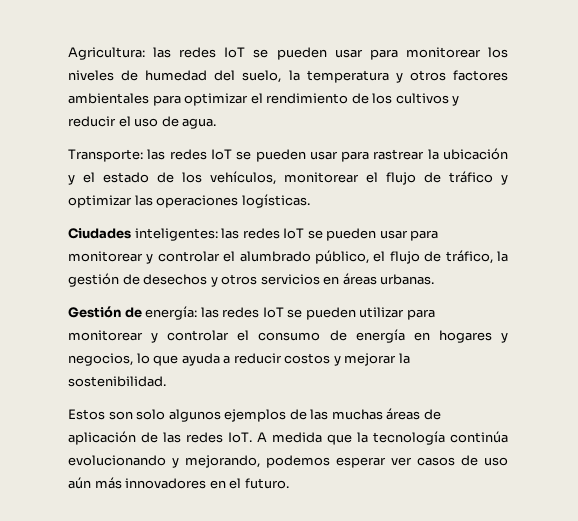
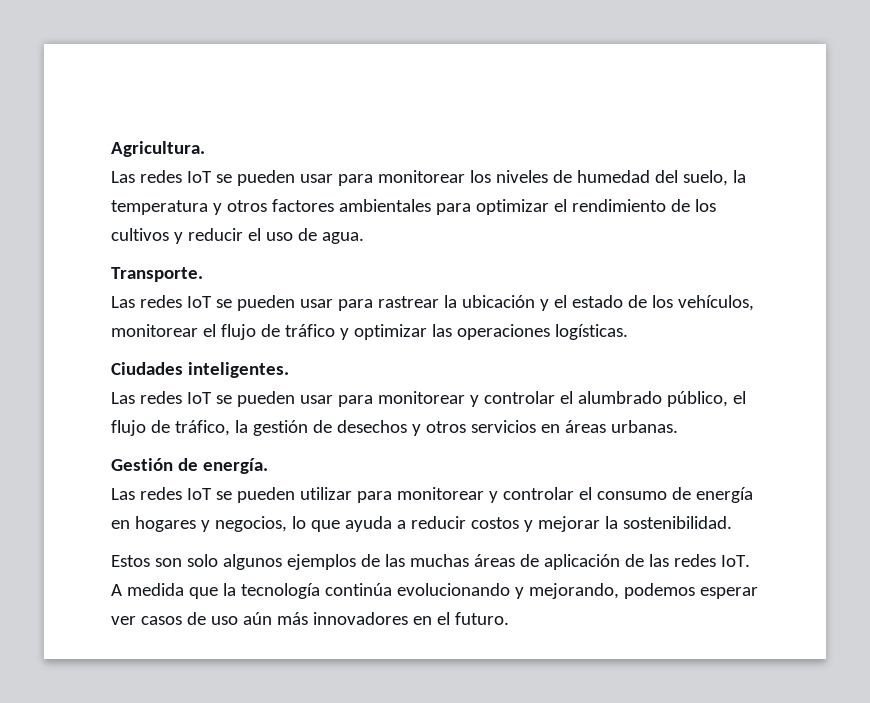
- Agricultura: las redes IoT se pueden usar para monitorear los niveles de humedad del suelo, la temperatura y otros factores ambientales para optimizar el rendimiento de los cultivos y reducir el uso de agua.
+ Agricultura.
+ Las redes IoT se pueden usar para monitorear los niveles de humedad del suelo, la temperatura y otros factores ambientales para optimizar el rendimiento de los cultivos y reducir el uso de agua.
- Transporte: las redes IoT se pueden usar para rastrear la ubicación y el estado de los vehículos, monitorear el flujo de tráfico y optimizar las operaciones logísticas.
+ Transporte.
+ Las redes IoT se pueden usar para rastrear la ubicación y el estado de los vehículos, monitorear el flujo de tráfico y optimizar las operaciones logísticas.
- Ciudades inteligentes: las redes IoT se pueden usar para monitorear y controlar el alumbrado público, el flujo de tráfico, la gestión de desechos y otros servicios en áreas urbanas.
+ Ciudades inteligentes.
+ Las redes IoT se pueden usar para monitorear y controlar el alumbrado público, el flujo de tráfico, la gestión de desechos y otros servicios en áreas urbanas.
- Gestión de energía: las redes IoT se pueden utilizar para monitorear y controlar el consumo de energía en hogares y negocios, lo que ayuda a reducir costos y mejorar la sostenibilidad.
+ Gestión de energía.
+ Las redes IoT se pueden utilizar para monitorear y controlar el consumo de energía en hogares y negocios, lo que ayuda a reducir costos y mejorar la sostenibilidad.

